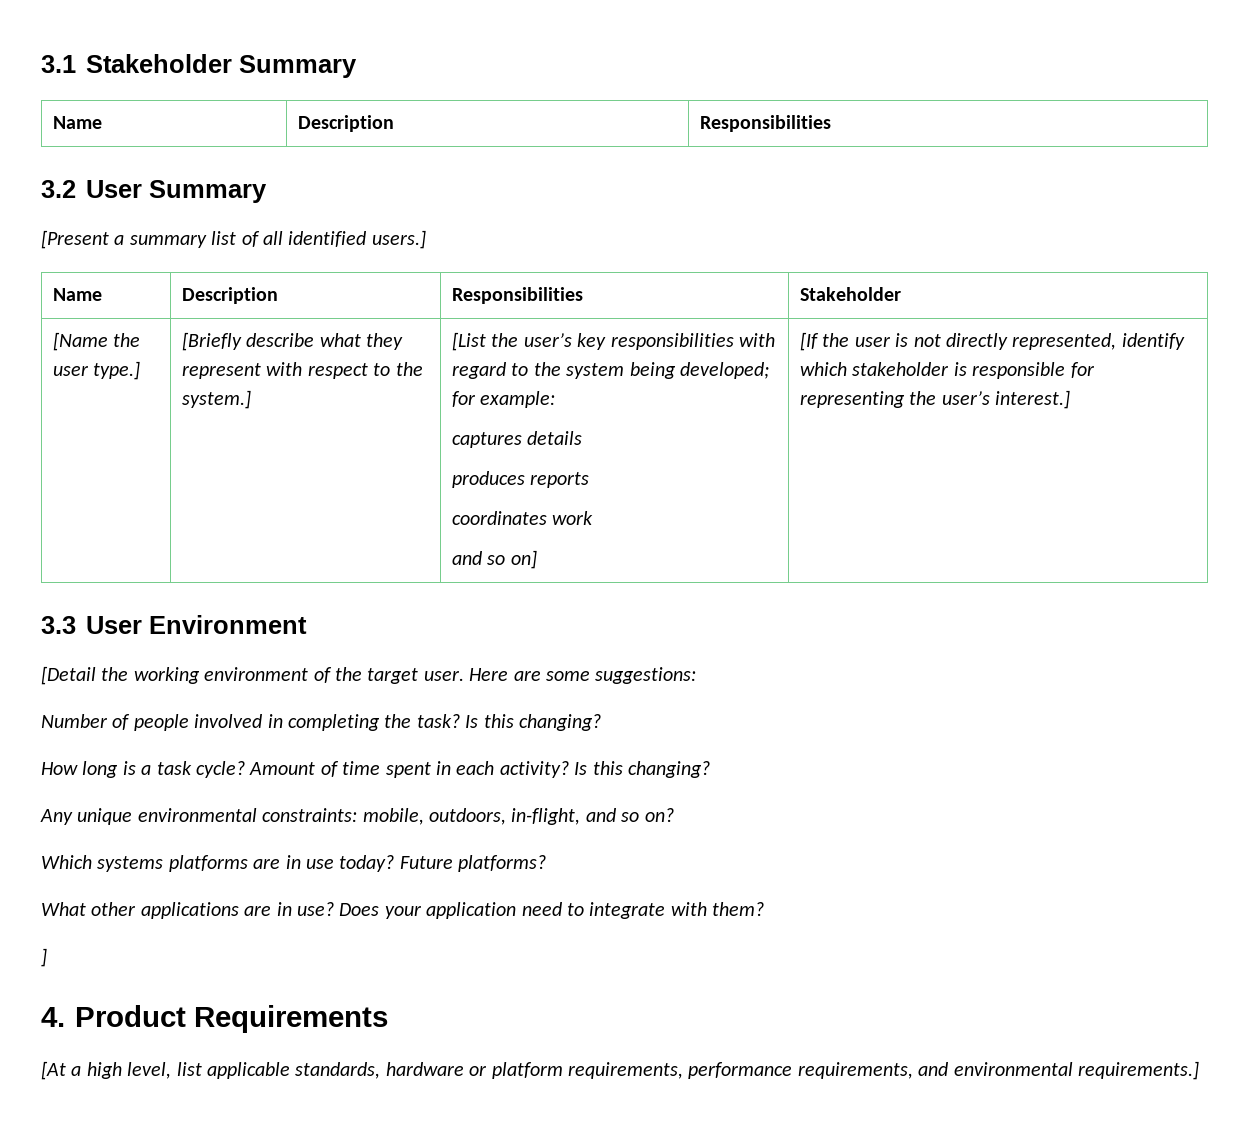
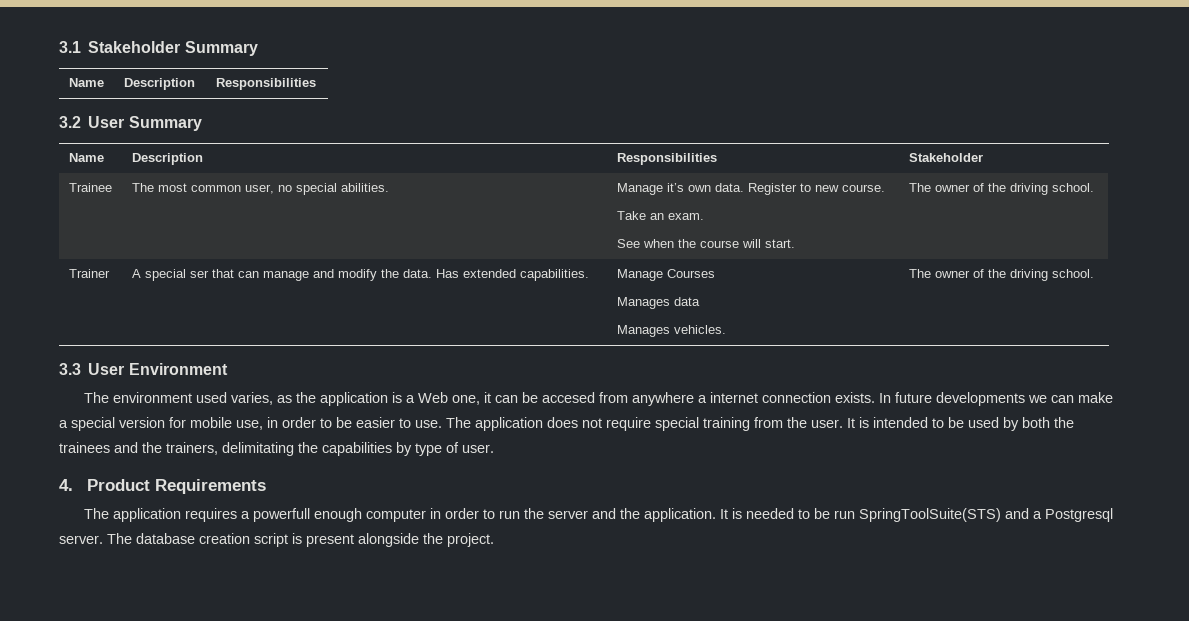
- [Present a summary list of all identified users.]
  Name | Description | Responsibilities | Stakeholder
- [Name the user type.] | [Briefly describe what they represent with respect to the system.] | [List the user’s key responsibilities with regard to the system being developed; for example:
- captures details
- produces reports
- coordinates work
- and so on] | [If the user is not directly represented, identify which stakeholder is responsible for representing the user’s interest.]
+ Trainee | The most common user, no special abilities. | Manage it’s own data. Register to new course.
+ Take an exam.
+ See when the course will start. | The owner of the driving school.
+ Trainer | A special ser that can manage and modify the data. Has extended capabilities. | Manage Courses
+ Manages data
+ Manages vehicles. | The owner of the driving school.
  3.3 User Environment
- [Detail the working environment of the target user. Here are some suggestions:
- Number of people involved in completing the task? Is this changing?
- How long is a task cycle? Amount of time spent in each activity? Is this changing?
- Any unique environmental constraints: mobile, outdoors, in-flight, and so on?
- Which systems platforms are in use today? Future platforms?
- What other applications are in use? Does your application need to integrate with them?
- ]
+ The environment used varies, as the application is a Web one, it can be accesed from anywhere a internet connection exists. In future developments we can make a special version for mobile use, in order to be easier to use. The application does not require special training from the user. It is intended to be used by both the trainees and the trainers, delimitating the capabilities by type of user.
  4. Product Requirements
- [At a high level, list applicable standards, hardware or platform requirements, performance requirements, and environmental requirements.]
+ The application requires a powerfull enough computer in order to run the server and the application. It is needed to be run SpringToolSuite(STS) and a Postgresql server. The database creation script is present alongside the project.

